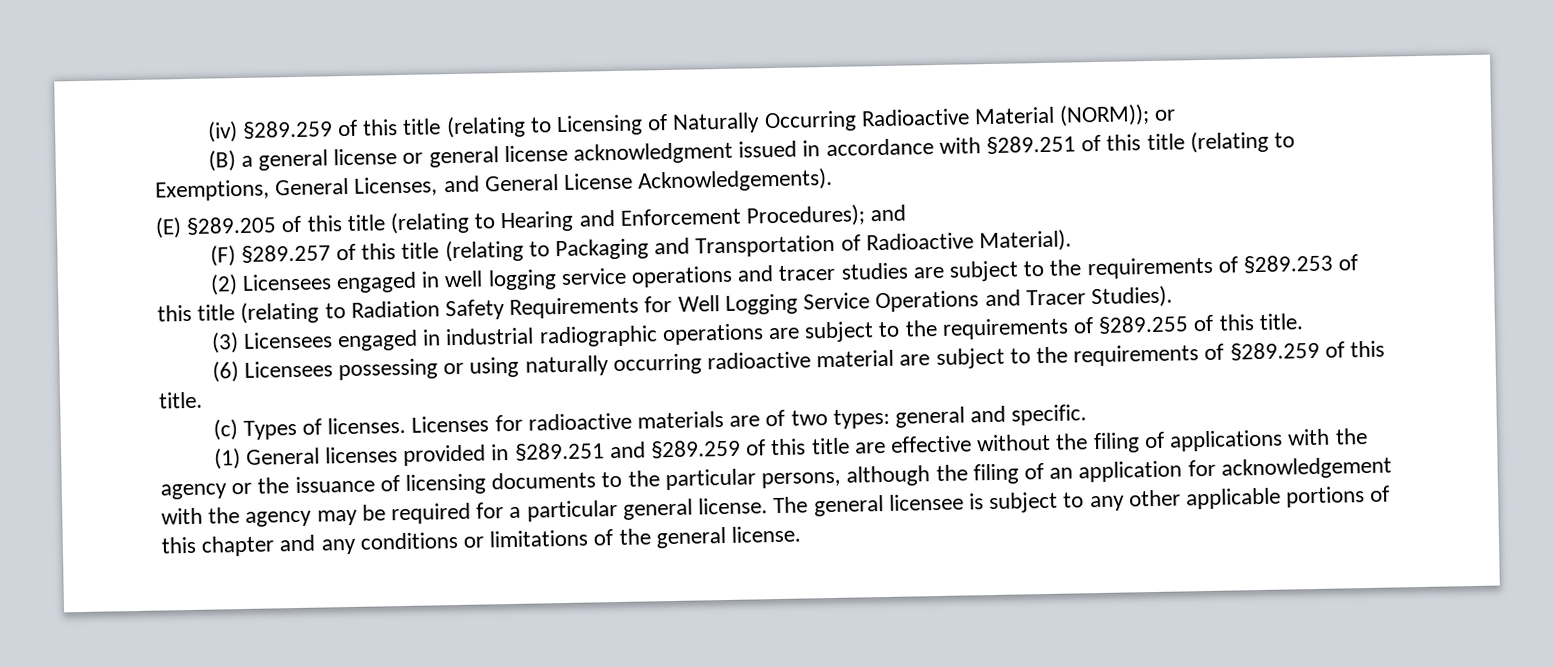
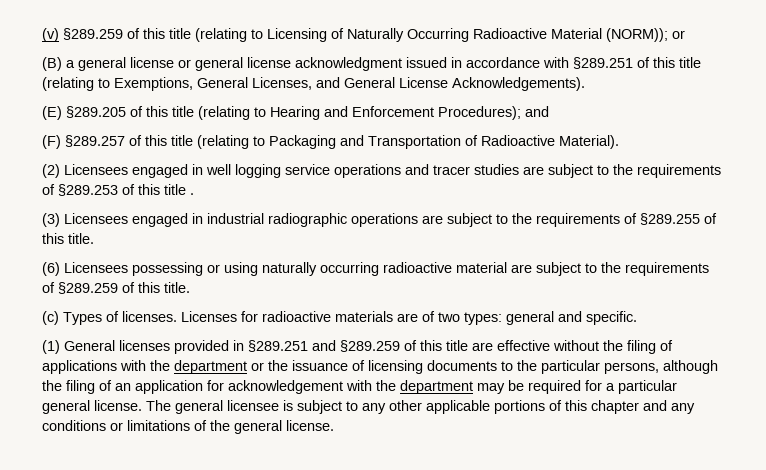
- (iv) §289.259 of this title (relating to Licensing of Naturally Occurring Radioactive Material (NORM)); or
+ (v) §289.259 of this title (relating to Licensing of Naturally Occurring Radioactive Material (NORM)); or
- (2) Licensees engaged in well logging service operations and tracer studies are subject to the requirements of §289.253 of this title (relating to Radiation Safety Requirements for Well Logging Service Operations and Tracer Studies).
+ (2) Licensees engaged in well logging service operations and tracer studies are subject to the requirements of §289.253 of this title .
- (1) General licenses provided in §289.251 and §289.259 of this title are effective without the filing of applications with the agency or the issuance of licensing documents to the particular persons, although the filing of an application for acknowledgement with the agency may be required for a particular general license.
+ (1) General licenses provided in §289.251 and §289.259 of this title are effective without the filing of applications with the department or the issuance of licensing documents to the particular persons, although the filing of an application for acknowledgement with the department may be required for a particular general license.

